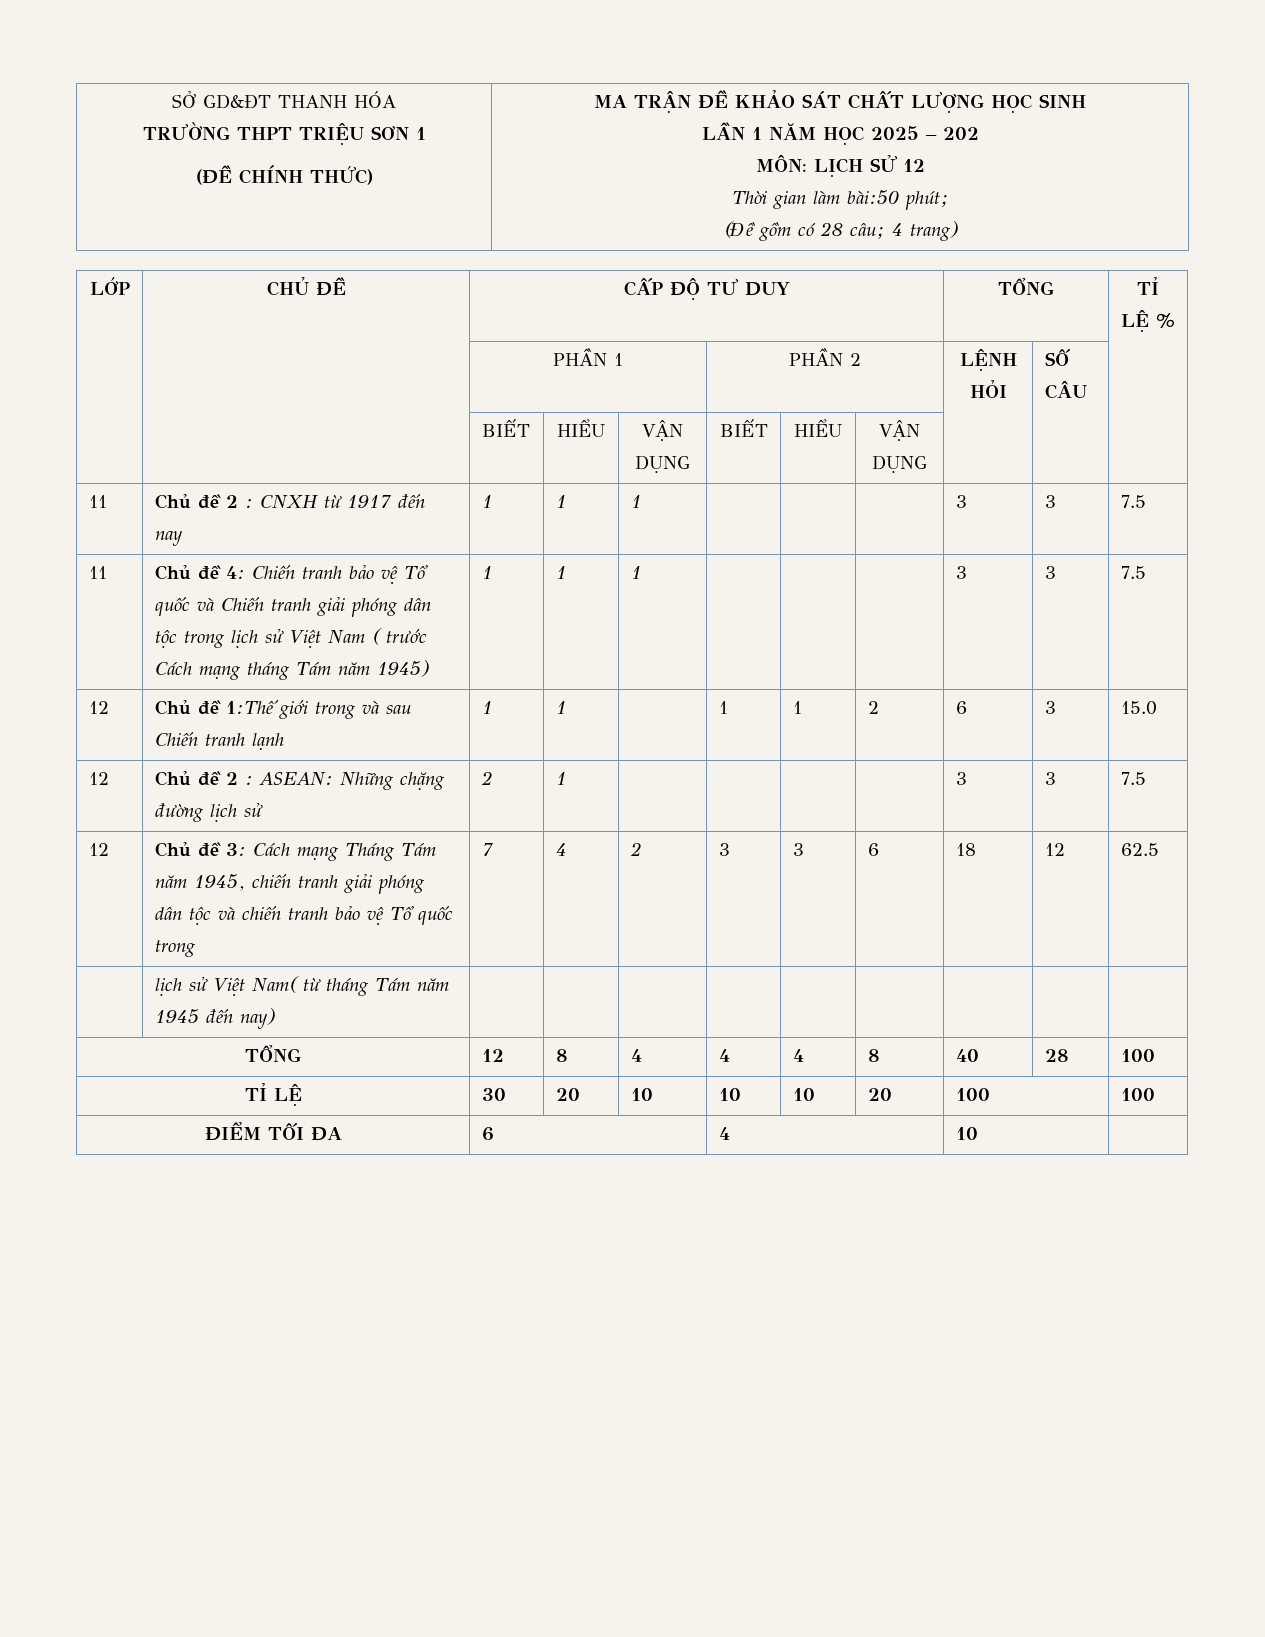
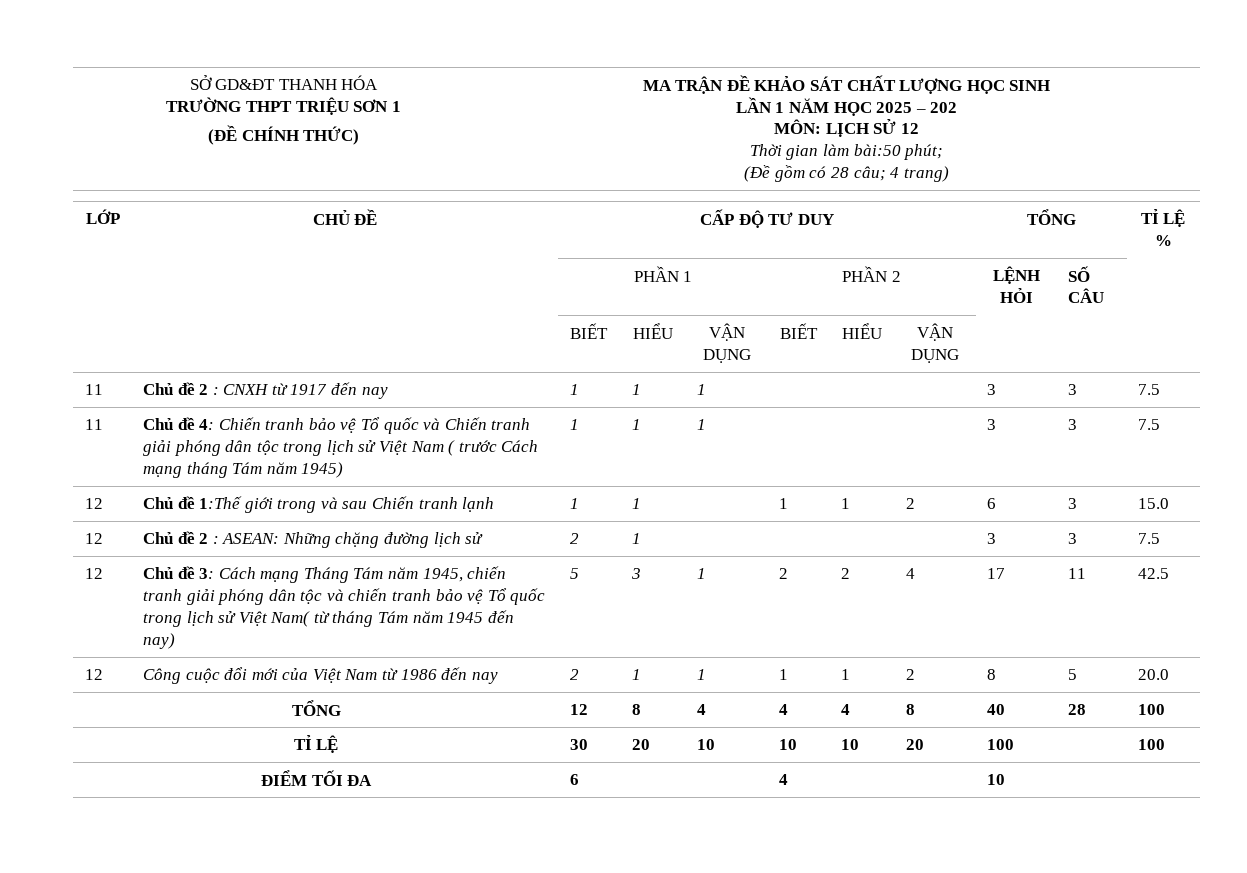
- Chủ đề 3: Cách mạng Tháng Tám năm 1945, chiến tranh giải phóng dân tộc và chiến tranh bảo vệ Tổ quốc trong | 7 | 4 | 2 | 3 | 3 | 6 | 18 | 12 | 62.5
- | lịch sử Việt Nam( từ tháng Tám năm 1945 đến nay) | | | | | | | | |
+ Chủ đề 3: Cách mạng Tháng Tám năm 1945, chiến tranh giải phóng dân tộc và chiến tranh bảo vệ Tổ quốc trong lịch sử Việt Nam( từ tháng Tám năm 1945 đến nay) | 5 | 3 | 1 | 2 | 2 | 4 | 17 | 11 | 42.5
+ 12 | Công cuộc đổi mới của Việt Nam từ 1986 đến nay | 2 | 1 | 1 | 1 | 1 | 2 | 8 | 5 | 20.0

